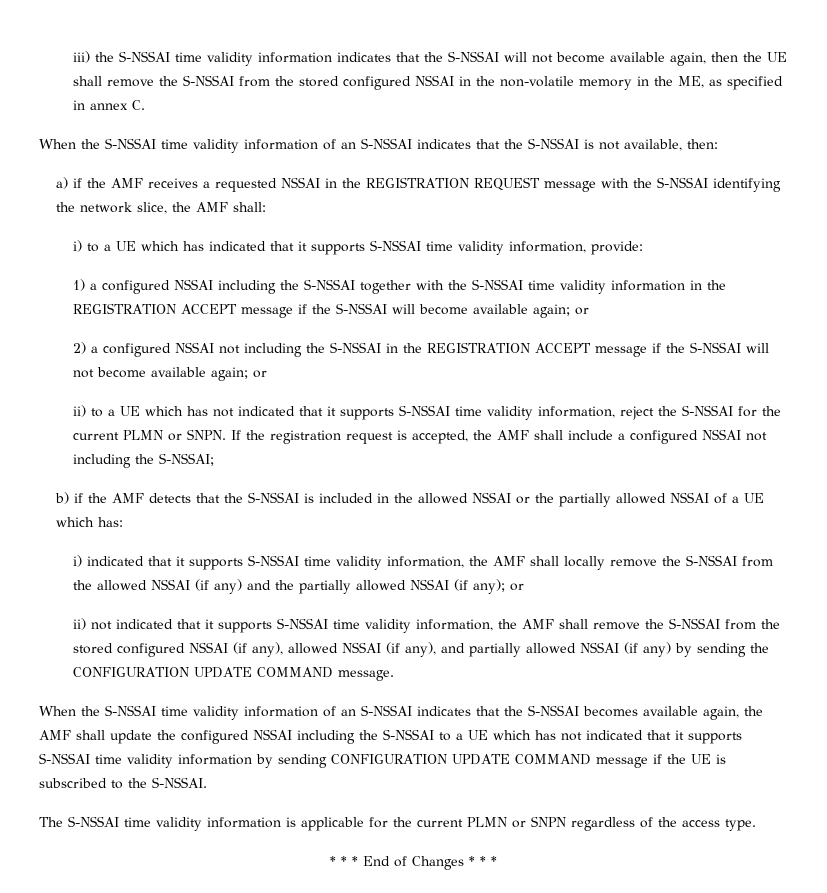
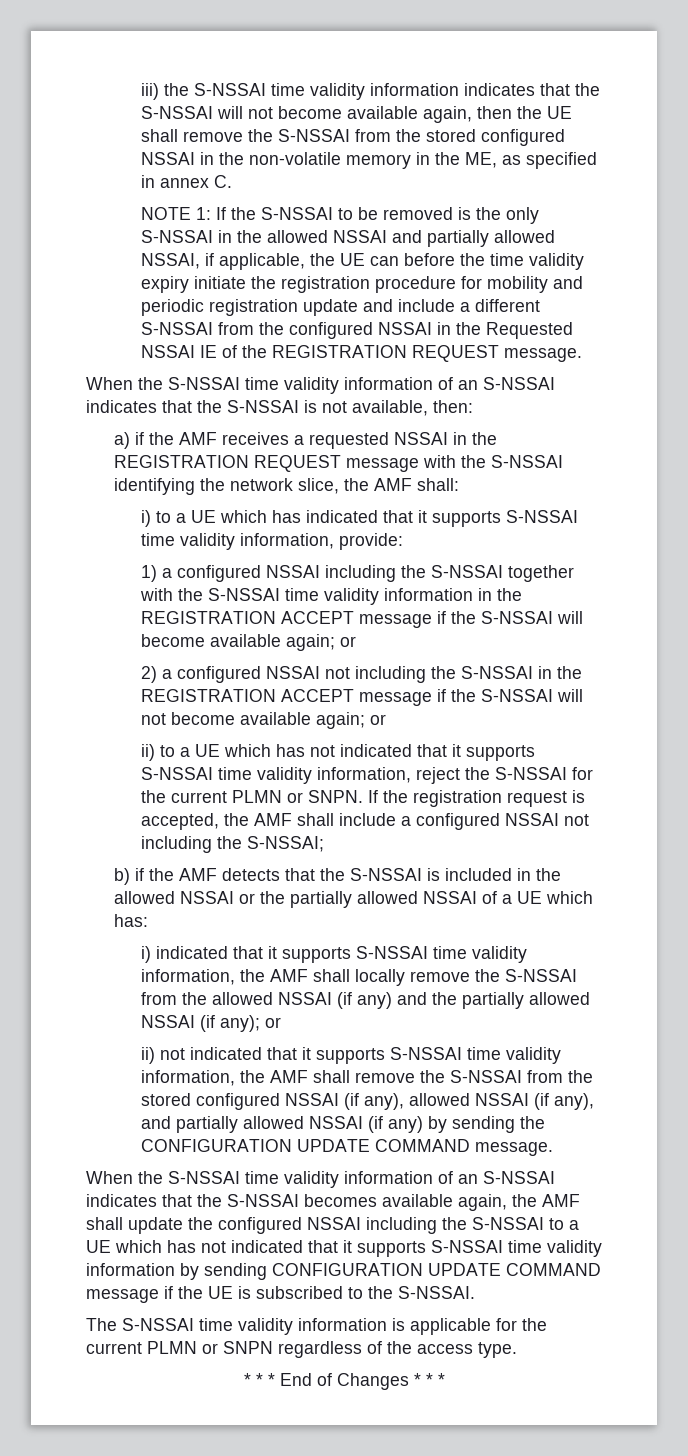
+ NOTE 1: If the S-NSSAI to be removed is the only S-NSSAI in the allowed NSSAI and partially allowed NSSAI, if applicable, the UE can before the time validity expiry initiate the registration procedure for mobility and periodic registration update and include a different S-NSSAI from the configured NSSAI in the Requested NSSAI IE of the REGISTRATION REQUEST message.

